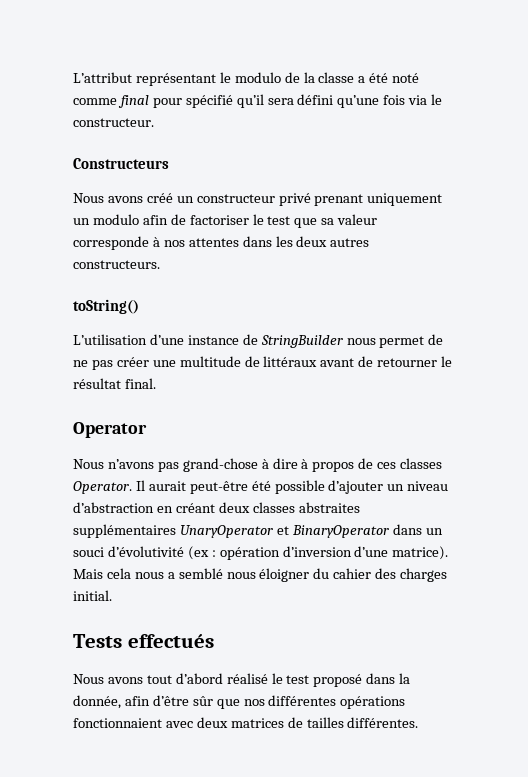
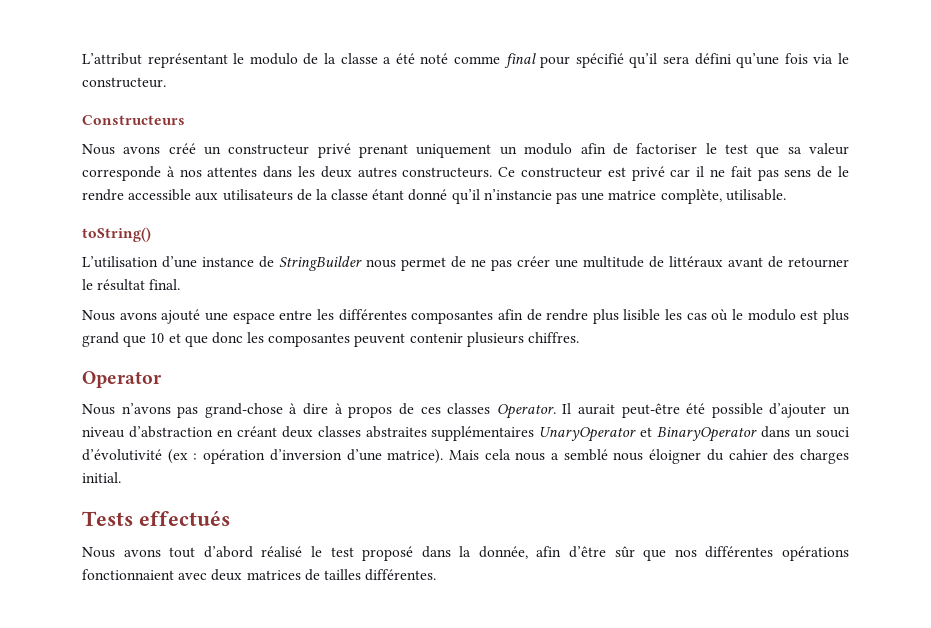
+ Ce constructeur est privé car il ne fait pas sens de le rendre accessible aux utilisateurs de la classe étant donné qu’il n’instancie pas une matrice complète, utilisable.
+ Nous avons ajouté une espace entre les différentes composantes afin de rendre plus lisible les cas où le modulo est plus grand que 10 et que donc les composantes peuvent contenir plusieurs chiffres.

